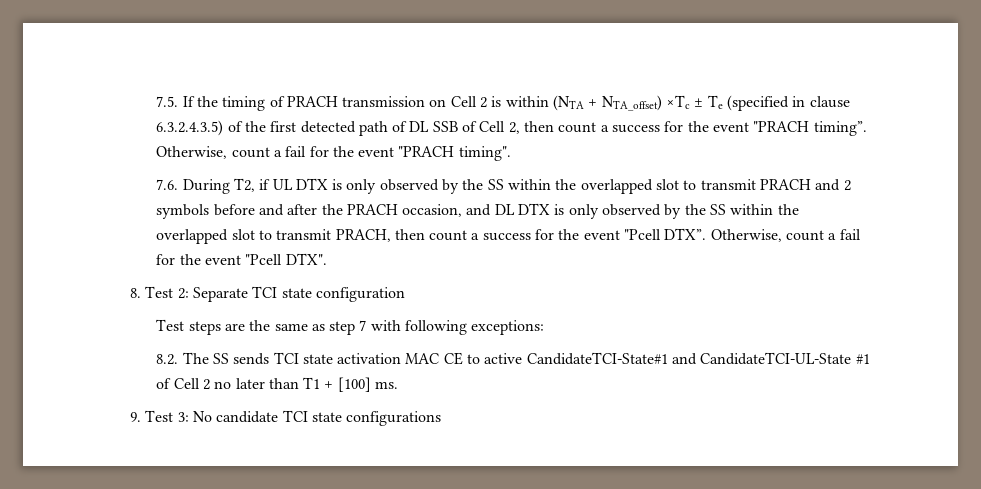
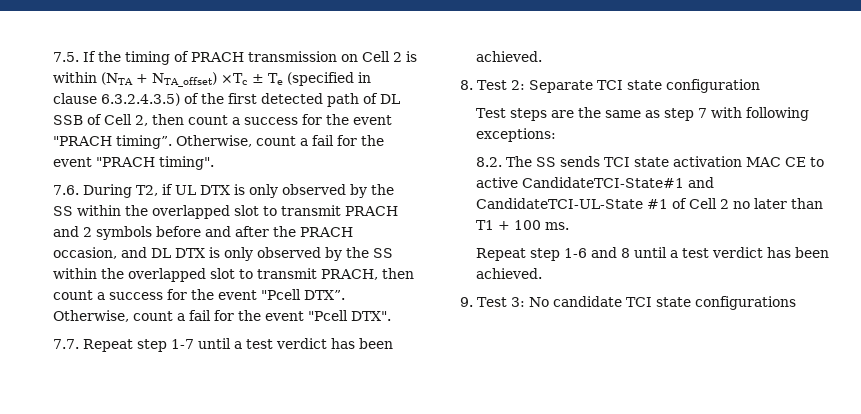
+ 7.7. Repeat step 1-7 until a test verdict has been achieved.
- 8.2. The SS sends TCI state activation MAC CE to active CandidateTCI-State#1 and CandidateTCI-UL-State #1 of Cell 2 no later than T1 + [100] ms.
+ 8.2. The SS sends TCI state activation MAC CE to active CandidateTCI-State#1 and CandidateTCI-UL-State #1 of Cell 2 no later than T1 + 100 ms.
+ Repeat step 1-6 and 8 until a test verdict has been achieved.

